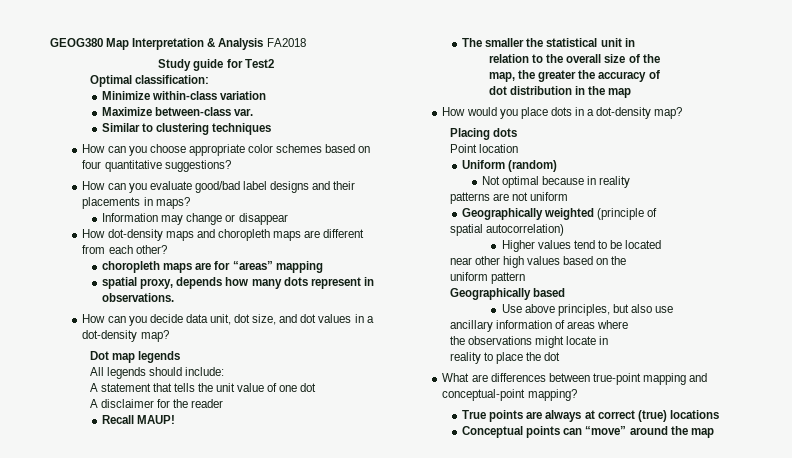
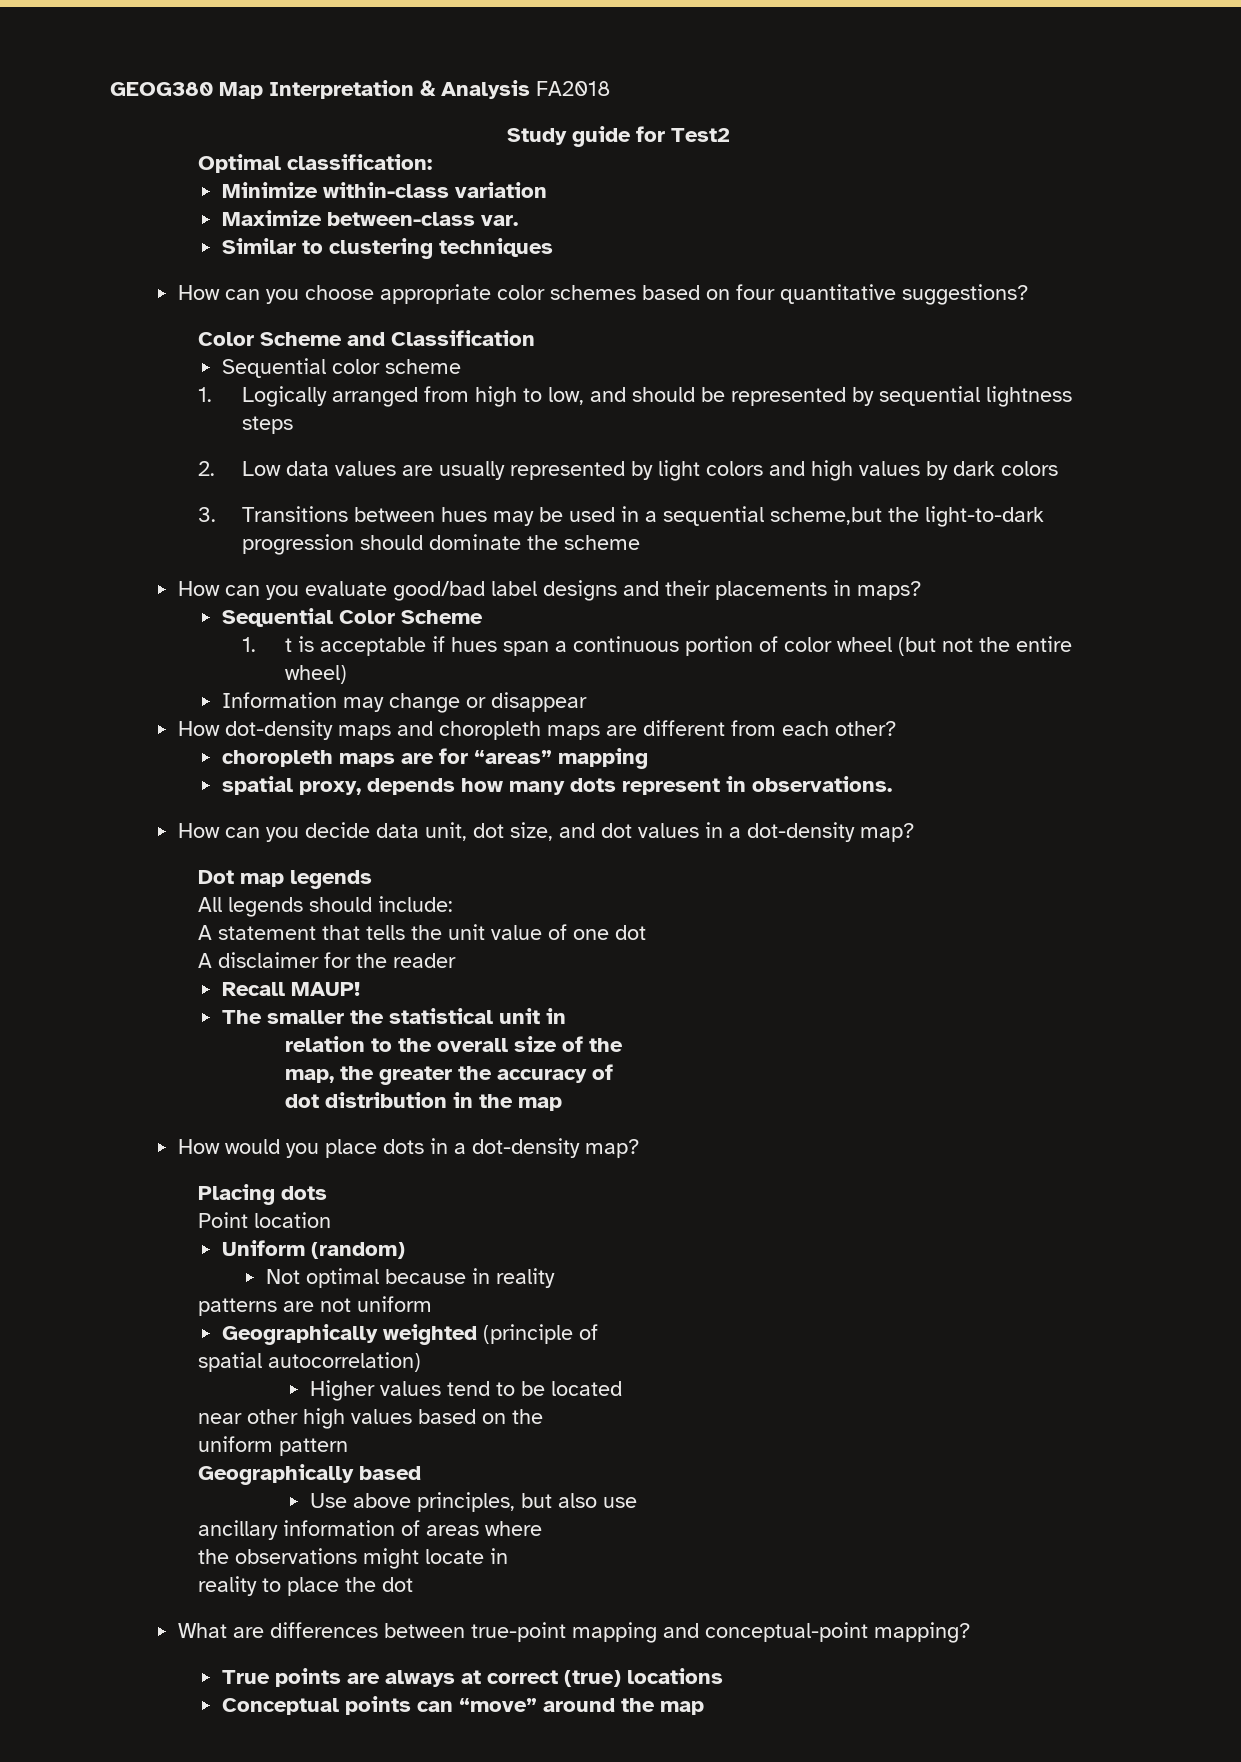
+ Color Scheme and Classification
+ Sequential color scheme
+ 1. Logically arranged from high to low, and should be represented by sequential lightness steps
+ 2. Low data values are usually represented by light colors and high values by dark colors
+ 3. Transitions between hues may be used in a sequential scheme,but the light-to-dark progression should dominate the scheme
+ Sequential Color Scheme
+ 1. t is acceptable if hues span a continuous portion of color wheel (but not the entire wheel)

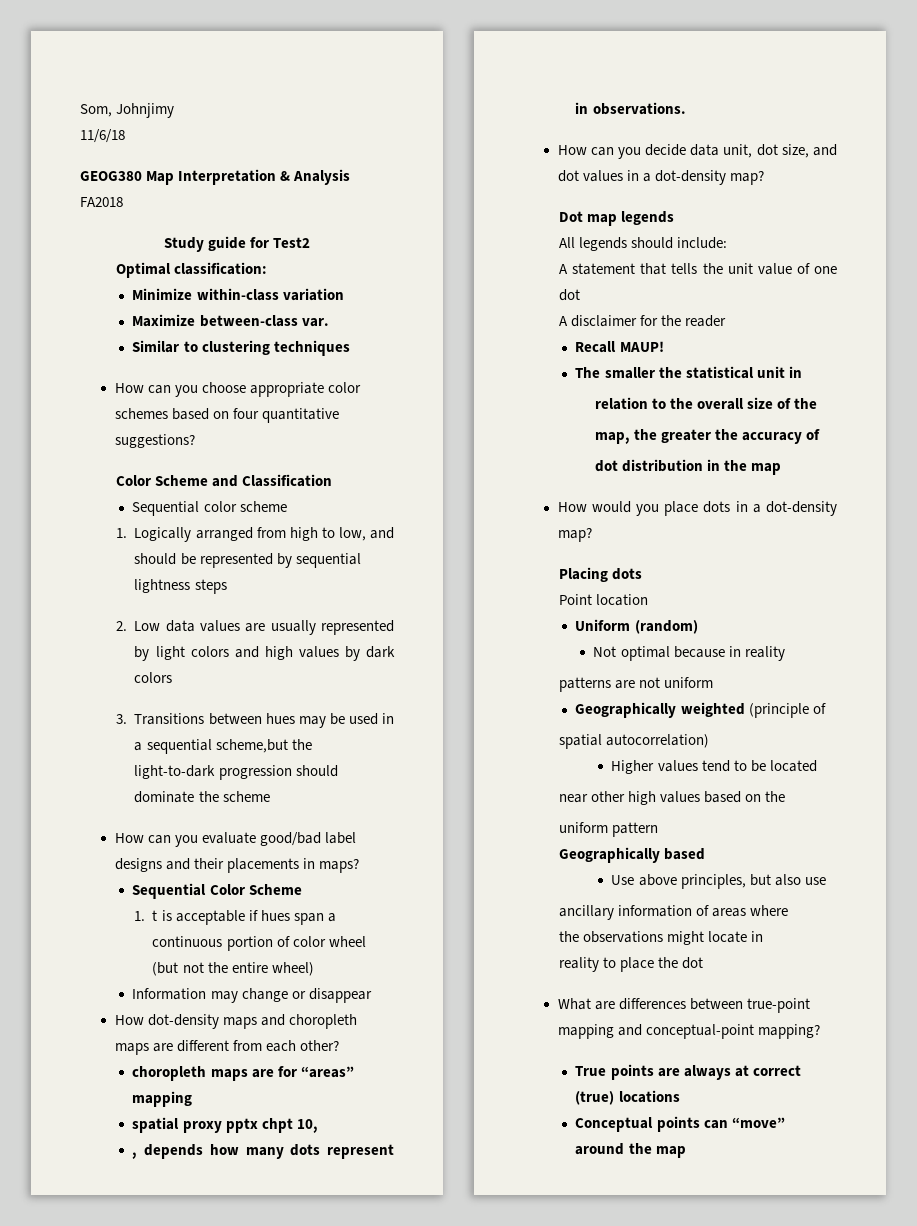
+ Som, Johnjimy
+ 11/6/18
- spatial proxy, depends how many dots represent in observations.
+ spatial proxy pptx chpt 10,
+ , depends how many dots represent in observations.

